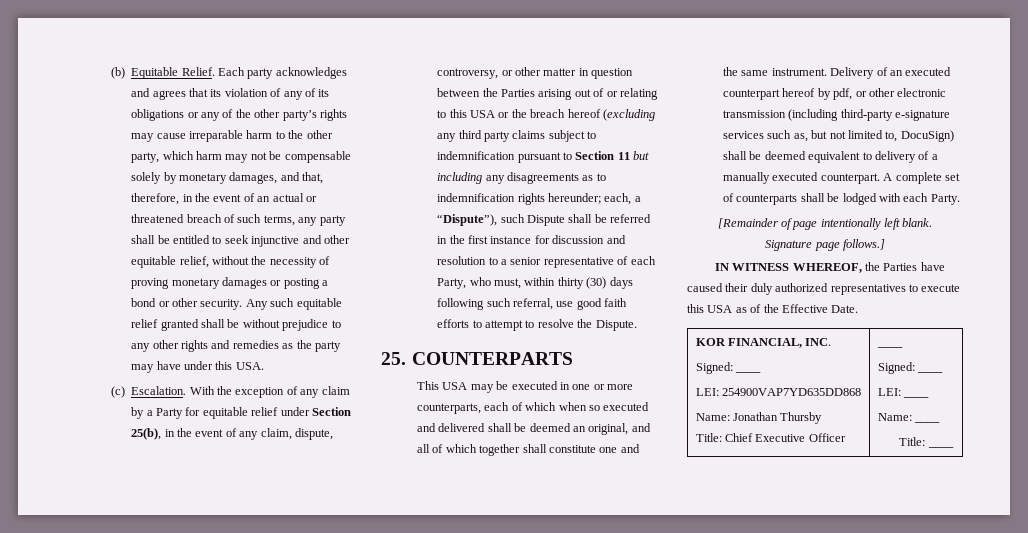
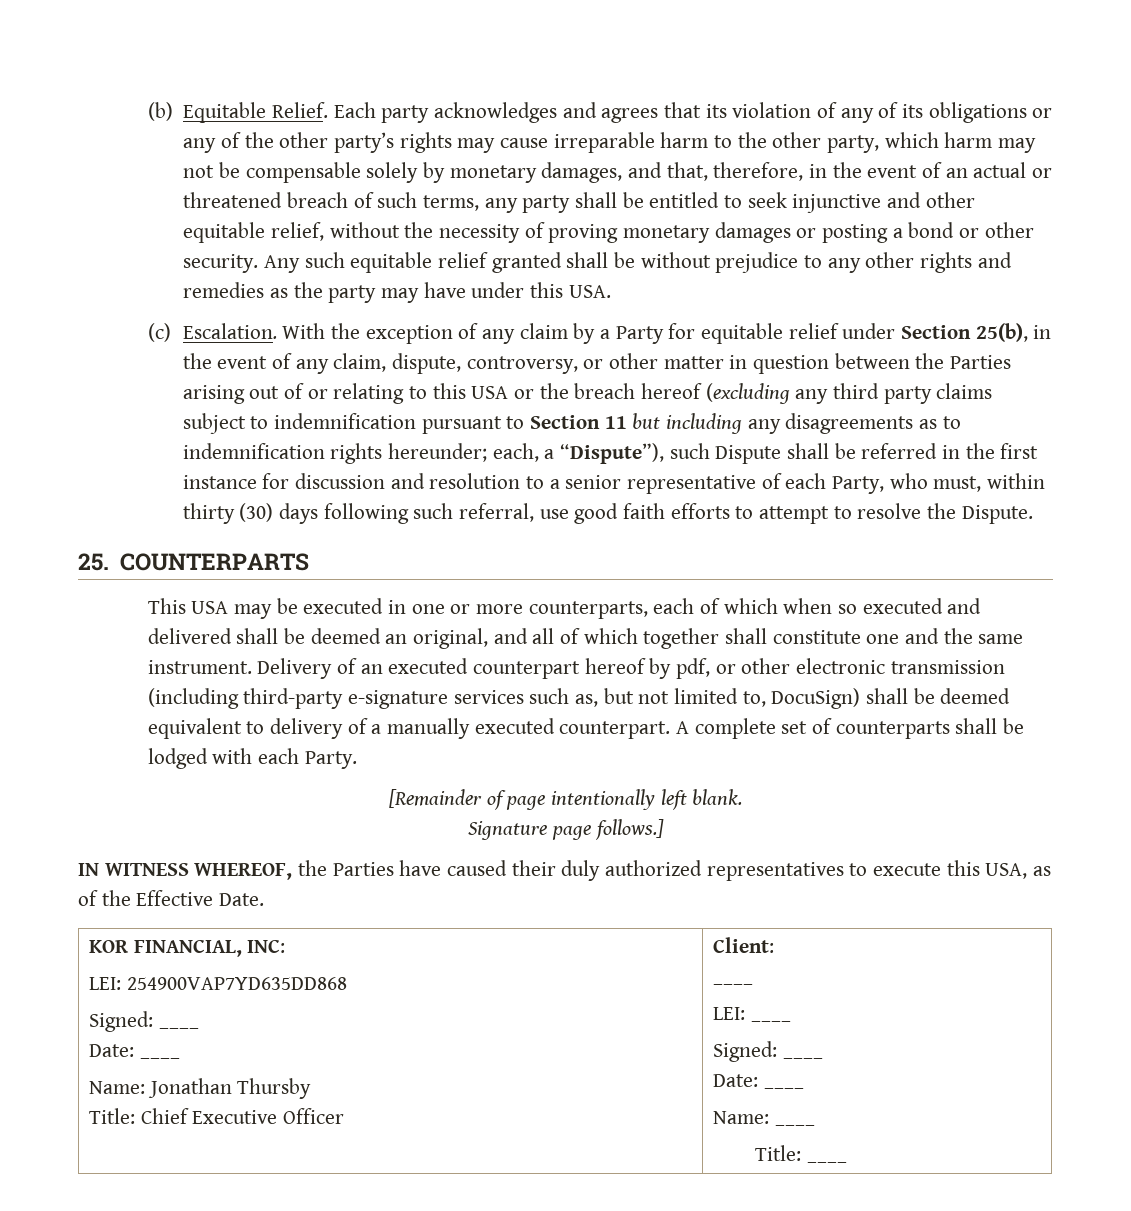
- IN WITNESS WHEREOF, the Parties have caused their duly authorized representatives to execute this USA as of the Effective Date.
+ IN WITNESS WHEREOF, the Parties have caused their duly authorized representatives to execute this USA, as of the Effective Date.
- KOR FINANCIAL, INC.
+ KOR FINANCIAL, INC:
+ LEI: 254900VAP7YD635DD868
  Signed: ____
- LEI: 254900VAP7YD635DD868
+ Date: ____
  Name: Jonathan Thursby
- Title: Chief Executive Officer | ____
+ Title: Chief Executive Officer | Client:
+ ____
+ LEI: ____
  Signed: ____
- LEI: ____
+ Date: ____

